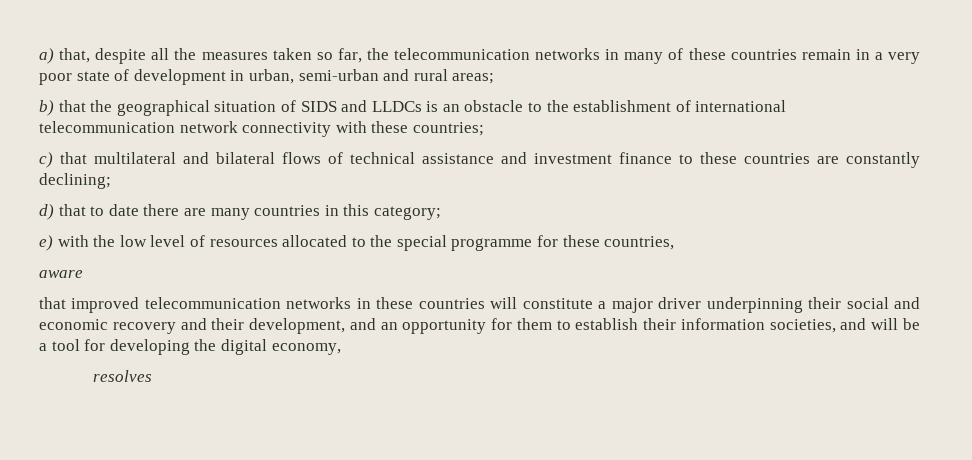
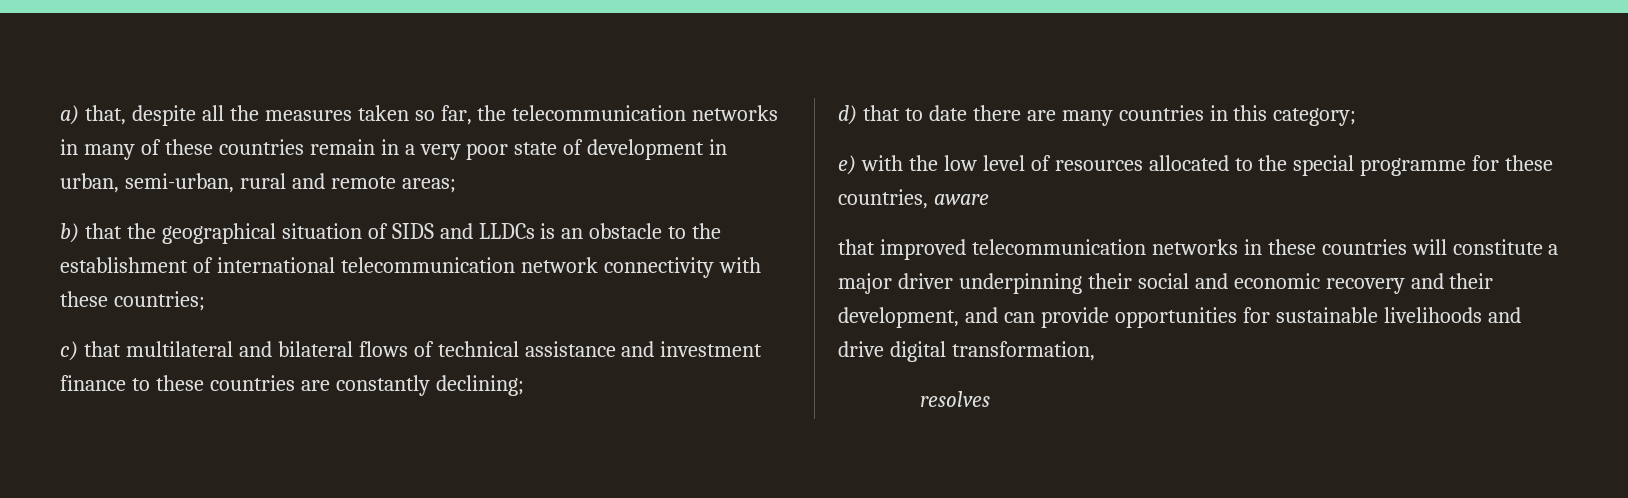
- a) that, despite all the measures taken so far, the telecommunication networks in many of these countries remain in a very poor state of development in urban, semi-urban and rural areas;
+ a) that, despite all the measures taken so far, the telecommunication networks in many of these countries remain in a very poor state of development in urban, semi-urban, rural and remote areas;
- e) with the low level of resources allocated to the special programme for these countries,
- aware
+ e) with the low level of resources allocated to the special programme for these countries, aware
- that improved telecommunication networks in these countries will constitute a major driver underpinning their social and economic recovery and their development, and an opportunity for them to establish their information societies, and will be a tool for developing the digital economy,
+ that improved telecommunication networks in these countries will constitute a major driver underpinning their social and economic recovery and their development, and can provide opportunities for sustainable livelihoods and drive digital transformation,

